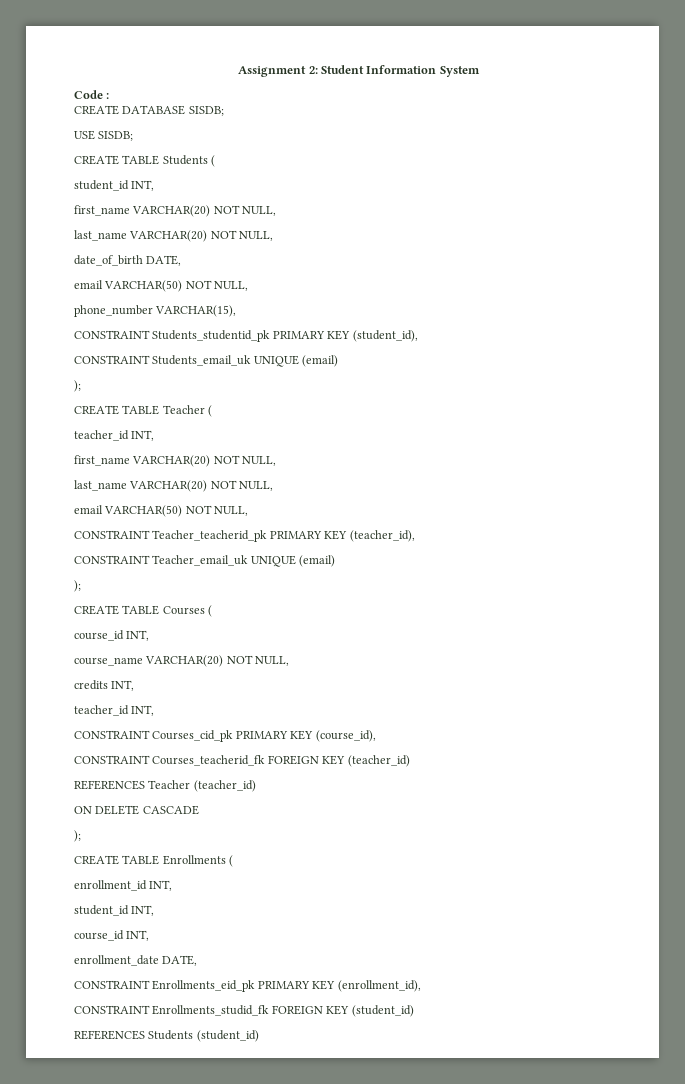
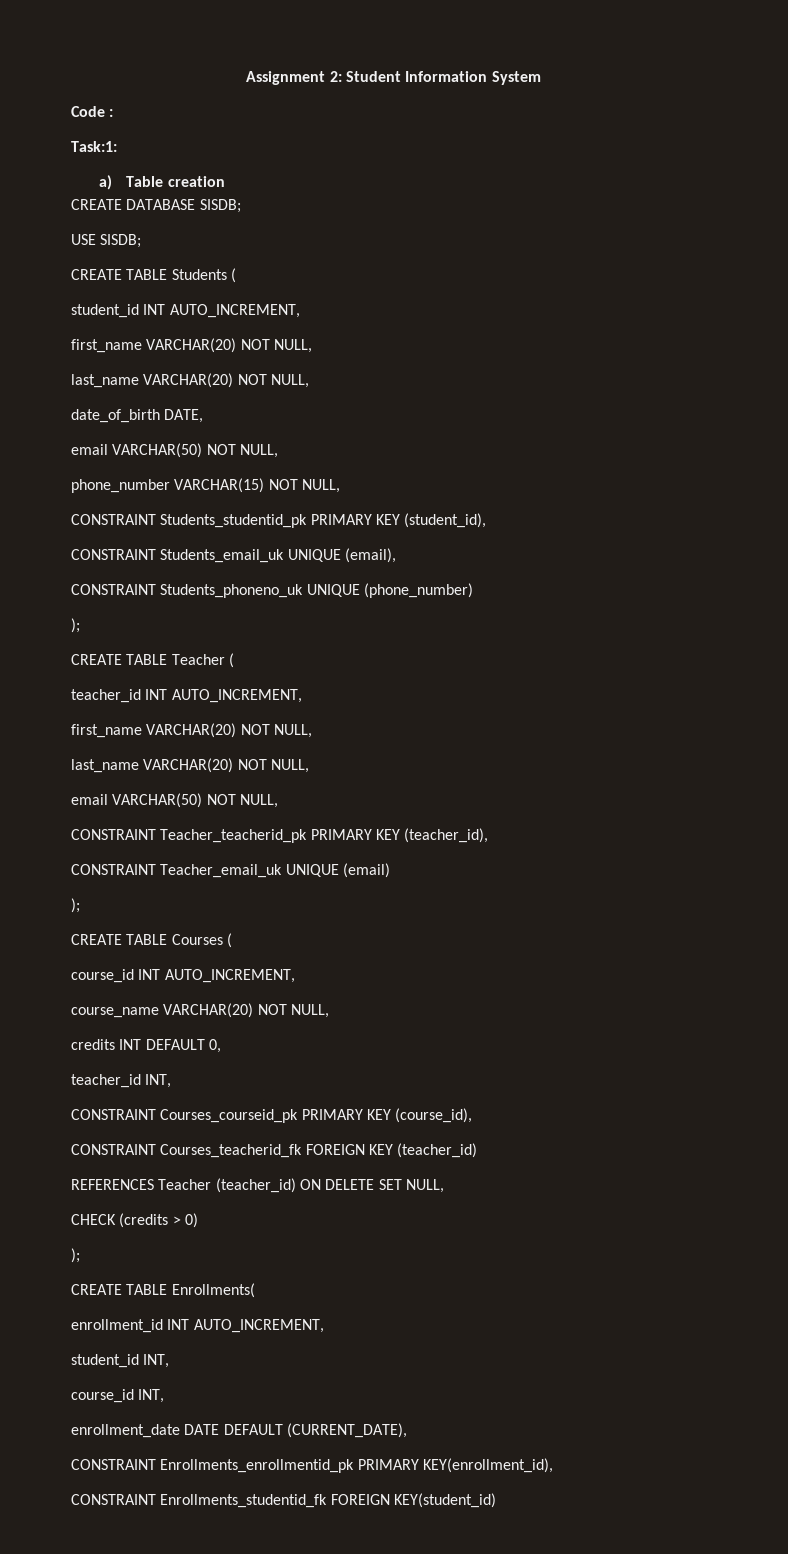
+ Task:1:
+ a) Table creation
  CREATE TABLE Students (
- student_id INT,
+ student_id INT AUTO_INCREMENT,
- phone_number VARCHAR(15),
+ phone_number VARCHAR(15) NOT NULL,
- CONSTRAINT Students_email_uk UNIQUE (email)
+ CONSTRAINT Students_email_uk UNIQUE (email),
+ CONSTRAINT Students_phoneno_uk UNIQUE (phone_number)
  CREATE TABLE Teacher (
- teacher_id INT,
+ teacher_id INT AUTO_INCREMENT,
  CREATE TABLE Courses (
- course_id INT,
+ course_id INT AUTO_INCREMENT,
- credits INT,
+ credits INT DEFAULT 0,
- CONSTRAINT Courses_cid_pk PRIMARY KEY (course_id),
+ CONSTRAINT Courses_courseid_pk PRIMARY KEY (course_id),
- REFERENCES Teacher (teacher_id)
- ON DELETE CASCADE
+ REFERENCES Teacher (teacher_id) ON DELETE SET NULL,
+ CHECK (credits > 0)
  );
- CREATE TABLE Enrollments (
+ CREATE TABLE Enrollments(
- enrollment_id INT,
+ enrollment_id INT AUTO_INCREMENT,
- enrollment_date DATE,
- CONSTRAINT Enrollments_eid_pk PRIMARY KEY (enrollment_id),
- CONSTRAINT Enrollments_studid_fk FOREIGN KEY (student_id)
- REFERENCES Students (student_id)
+ enrollment_date DATE DEFAULT (CURRENT_DATE),
+ CONSTRAINT Enrollments_enrollmentid_pk PRIMARY KEY(enrollment_id),
+ CONSTRAINT Enrollments_studentid_fk FOREIGN KEY(student_id)

